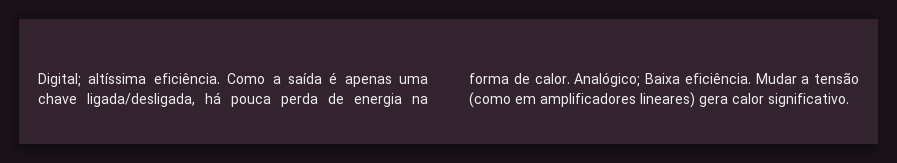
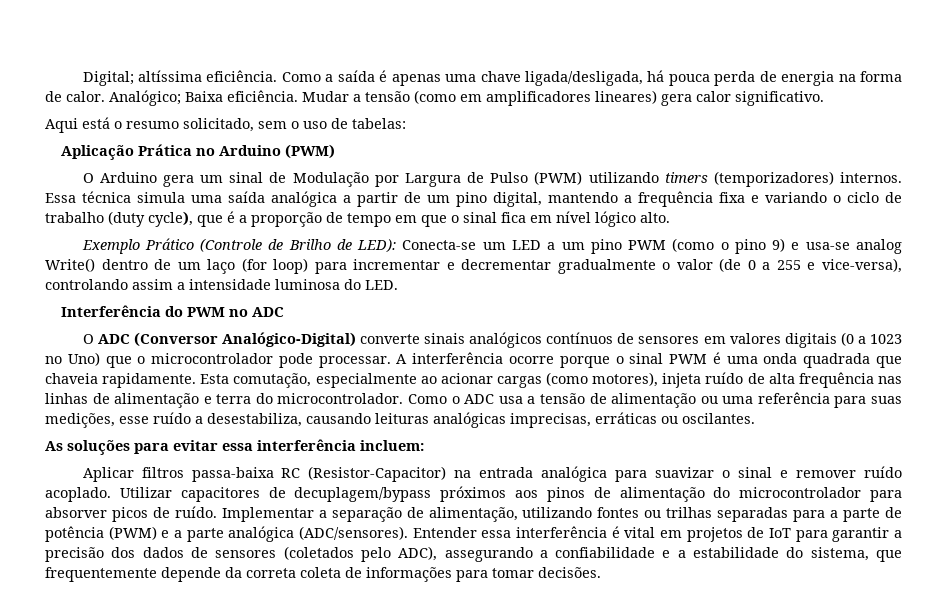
+ Aqui está o resumo solicitado, sem o uso de tabelas:
+ Aplicação Prática no Arduino (PWM)
+ O Arduino gera um sinal de Modulação por Largura de Pulso (PWM) utilizando timers (temporizadores) internos. Essa técnica simula uma saída analógica a partir de um pino digital, mantendo a frequência fixa e variando o ciclo de trabalho (duty cycle), que é a proporção de tempo em que o sinal fica em nível lógico alto.
+ Exemplo Prático (Controle de Brilho de LED): Conecta-se um LED a um pino PWM (como o pino 9) e usa-se analog Write() dentro de um laço (for loop) para incrementar e decrementar gradualmente o valor (de 0 a 255 e vice-versa), controlando assim a intensidade luminosa do LED.
+ Interferência do PWM no ADC
+ O ADC (Conversor Analógico-Digital) converte sinais analógicos contínuos de sensores em valores digitais (0 a 1023 no Uno) que o microcontrolador pode processar. A interferência ocorre porque o sinal PWM é uma onda quadrada que chaveia rapidamente. Esta comutação, especialmente ao acionar cargas (como motores), injeta ruído de alta frequência nas linhas de alimentação e terra do microcontrolador. Como o ADC usa a tensão de alimentação ou uma referência para suas medições, esse ruído a desestabiliza, causando leituras analógicas imprecisas, erráticas ou oscilantes.
+ As soluções para evitar essa interferência incluem:
+ Aplicar filtros passa-baixa RC (Resistor-Capacitor) na entrada analógica para suavizar o sinal e remover ruído acoplado. Utilizar capacitores de decuplagem/bypass próximos aos pinos de alimentação do microcontrolador para absorver picos de ruído. Implementar a separação de alimentação, utilizando fontes ou trilhas separadas para a parte de potência (PWM) e a parte analógica (ADC/sensores). Entender essa interferência é vital em projetos de IoT para garantir a precisão dos dados de sensores (coletados pelo ADC), assegurando a confiabilidade e a estabilidade do sistema, que frequentemente depende da correta coleta de informações para tomar decisões.

